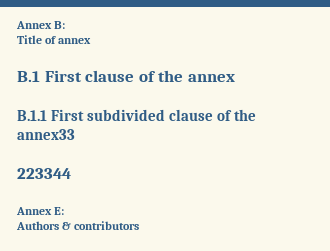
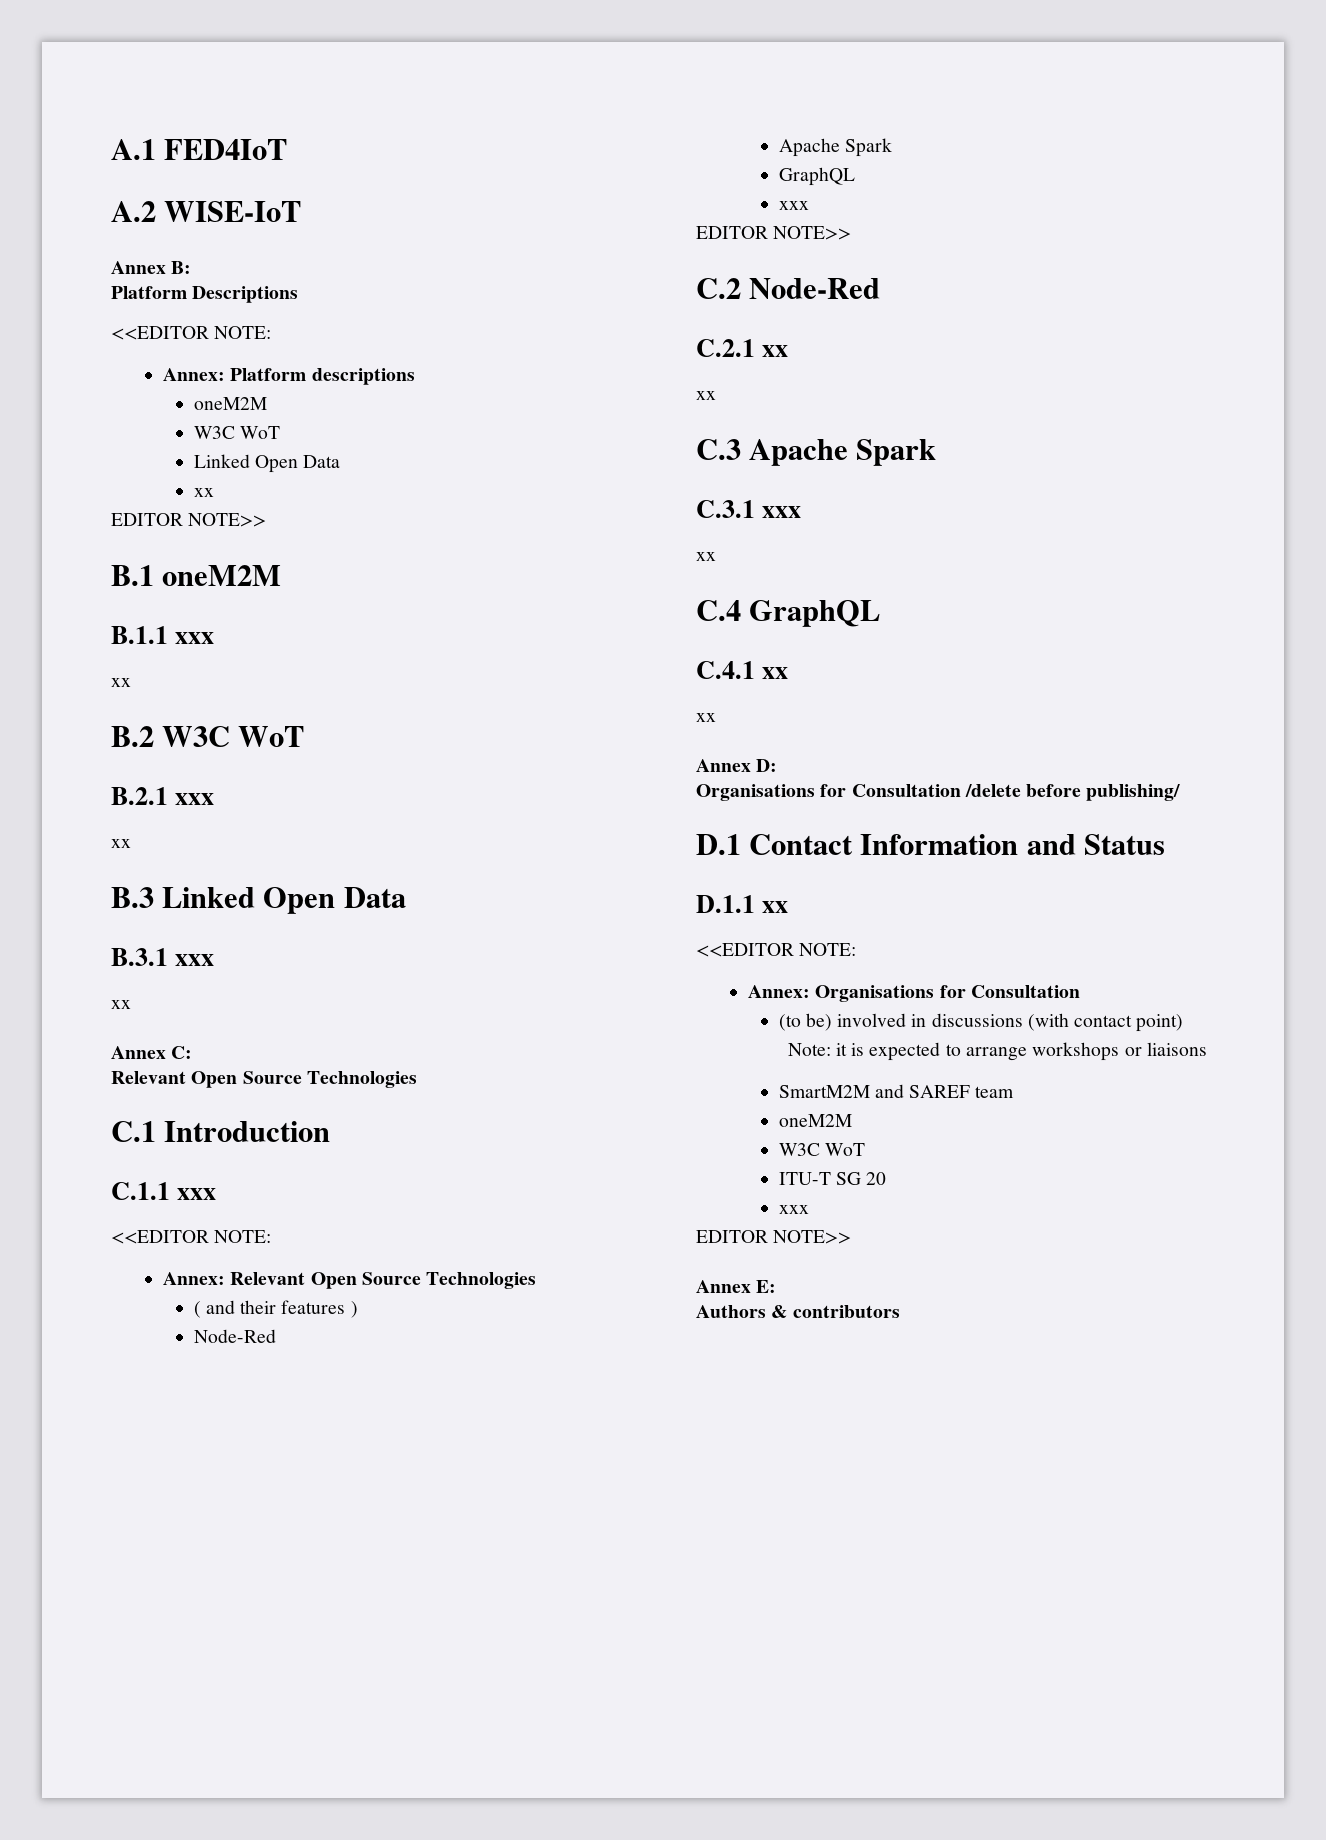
+ A.1 FED4IoT
+ A.2 WISE-IoT
  Annex B:
- Title of annex
- B.1 First clause of the annex
- B.1.1 First subdivided clause of the annex33
- 223344
+ Platform Descriptions
+ <<EDITOR NOTE:
+ Annex: Platform descriptions
+ oneM2M
+ W3C WoT
+ Linked Open Data
+ xx
+ EDITOR NOTE>>
+ B.1 oneM2M
+ B.1.1 xxx
+ xx
+ B.2 W3C WoT
+ B.2.1 xxx
+ xx
+ B.3 Linked Open Data
+ B.3.1 xxx
+ xx
+ Annex C:
+ Relevant Open Source Technologies
+ C.1 Introduction
+ C.1.1 xxx
+ <<EDITOR NOTE:
+ Annex: Relevant Open Source Technologies
+ ( and their features )
+ Node-Red
+ Apache Spark
+ GraphQL
+ xxx
+ EDITOR NOTE>>
+ C.2 Node-Red
+ C.2.1 xx
+ xx
+ C.3 Apache Spark
+ C.3.1 xxx
+ xx
+ C.4 GraphQL
+ C.4.1 xx
+ xx
+ Annex D:
+ Organisations for Consultation /delete before publishing/
+ D.1 Contact Information and Status
+ D.1.1 xx
+ <<EDITOR NOTE:
+ Annex: Organisations for Consultation
+ (to be) involved in discussions (with contact point)
+ Note: it is expected to arrange workshops or liaisons
+ SmartM2M and SAREF team
+ oneM2M
+ W3C WoT
+ ITU-T SG 20
+ xxx
+ EDITOR NOTE>>

